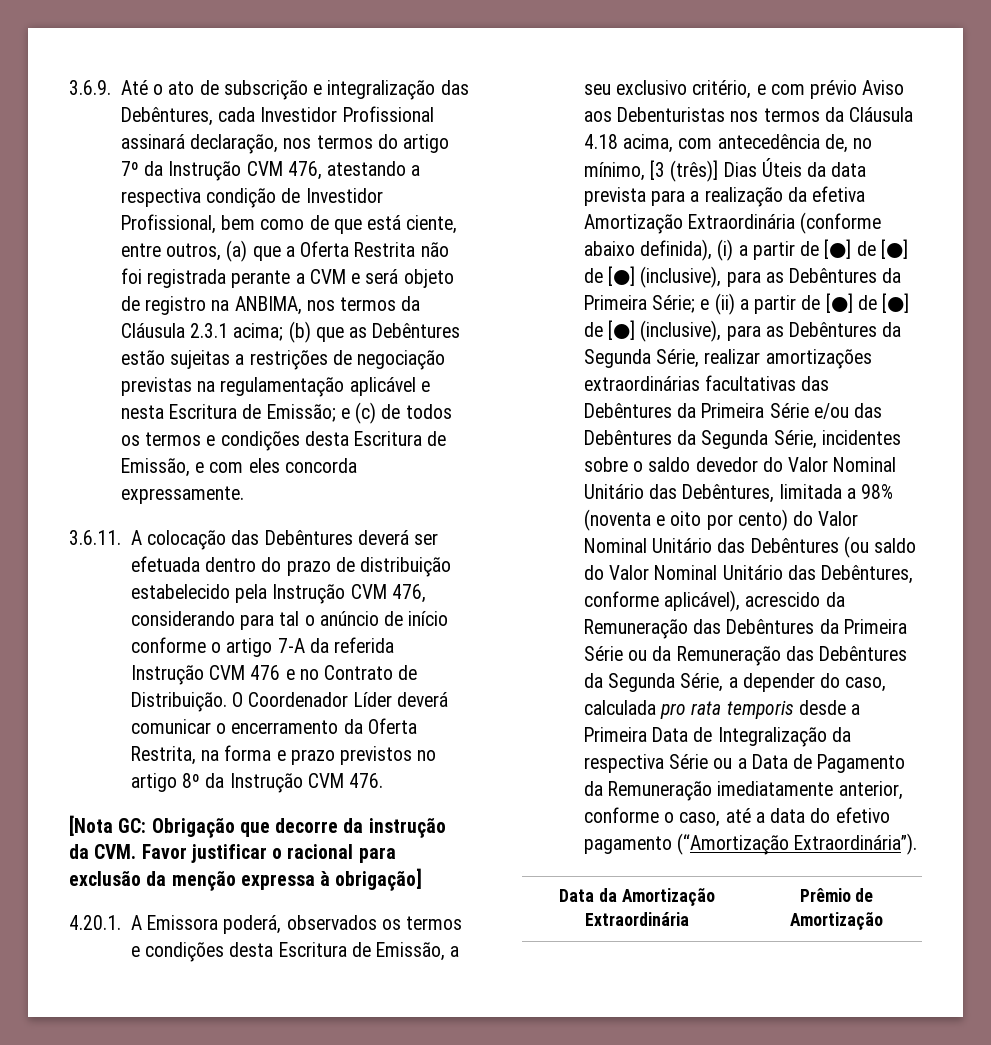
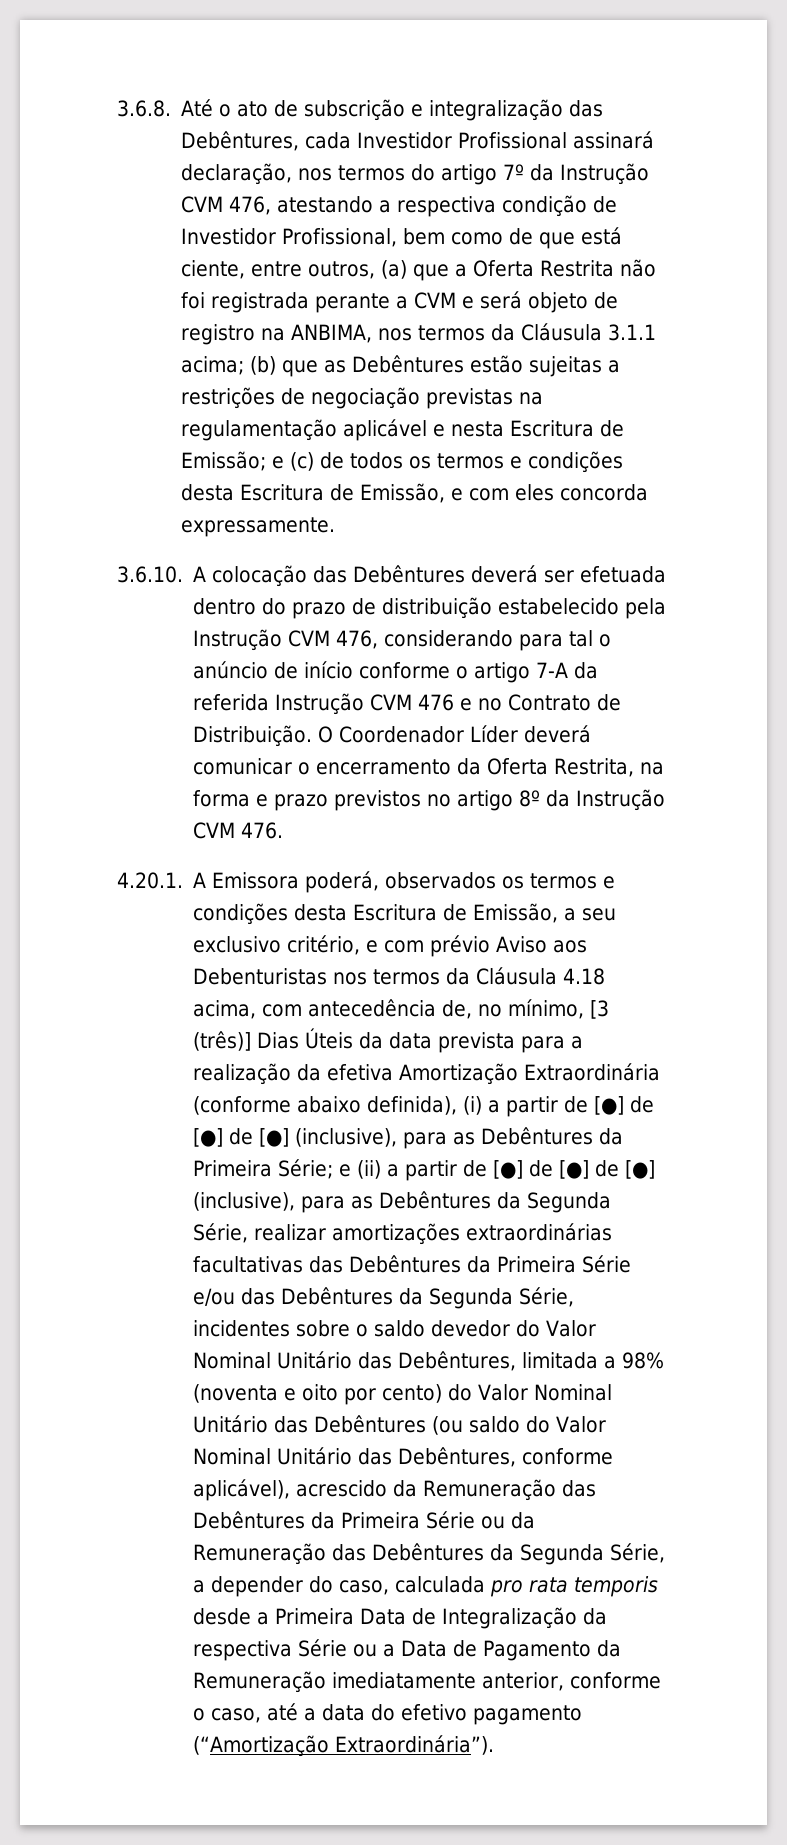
- 3.6.9. Até o ato de subscrição e integralização das Debêntures, cada Investidor Profissional assinará declaração, nos termos do artigo 7º da Instrução CVM 476, atestando a respectiva condição de Investidor Profissional, bem como de que está ciente, entre outros, (a) que a Oferta Restrita não foi registrada perante a CVM e será objeto de registro na ANBIMA, nos termos da Cláusula 2.3.1 acima;
+ 3.6.8. Até o ato de subscrição e integralização das Debêntures, cada Investidor Profissional assinará declaração, nos termos do artigo 7º da Instrução CVM 476, atestando a respectiva condição de Investidor Profissional, bem como de que está ciente, entre outros, (a) que a Oferta Restrita não foi registrada perante a CVM e será objeto de registro na ANBIMA, nos termos da Cláusula 3.1.1 acima;
- 3.6.11. A colocação das Debêntures deverá ser efetuada dentro do prazo de distribuição estabelecido pela Instrução CVM 476, considerando para tal o anúncio de início conforme o artigo 7-A da referida Instrução CVM 476 e no Contrato de Distribuição.
+ 3.6.10. A colocação das Debêntures deverá ser efetuada dentro do prazo de distribuição estabelecido pela Instrução CVM 476, considerando para tal o anúncio de início conforme o artigo 7-A da referida Instrução CVM 476 e no Contrato de Distribuição.
- [Nota GC: Obrigação que decorre da instrução da CVM. Favor justificar o racional para exclusão da menção expressa à obrigação]
- Data da Amortização Extraordinária | Prêmio de Amortização

